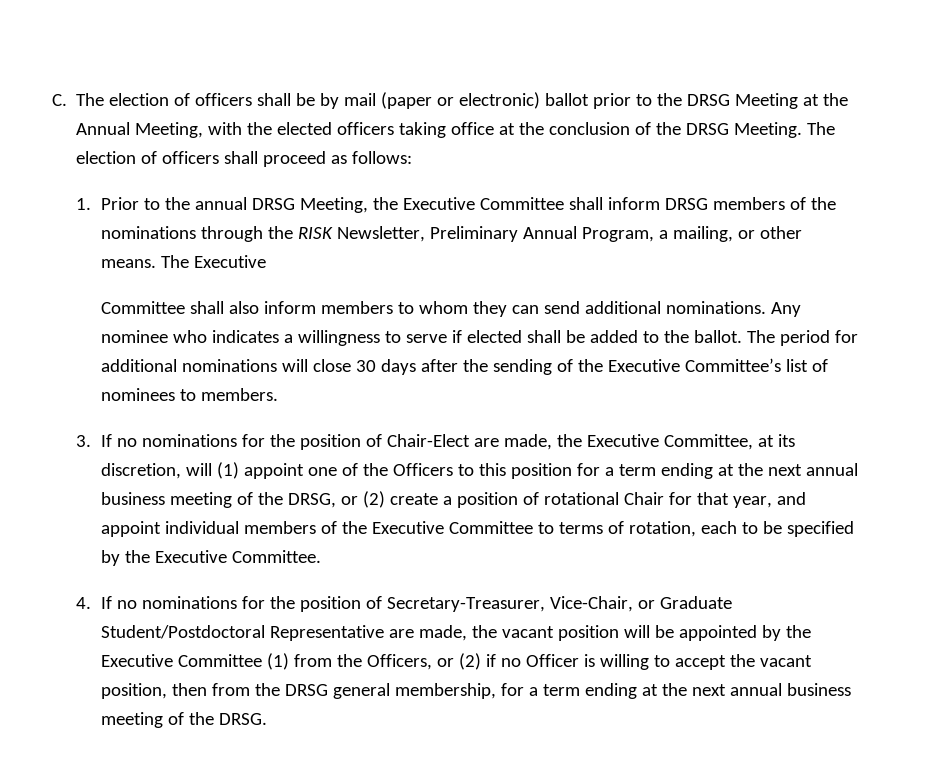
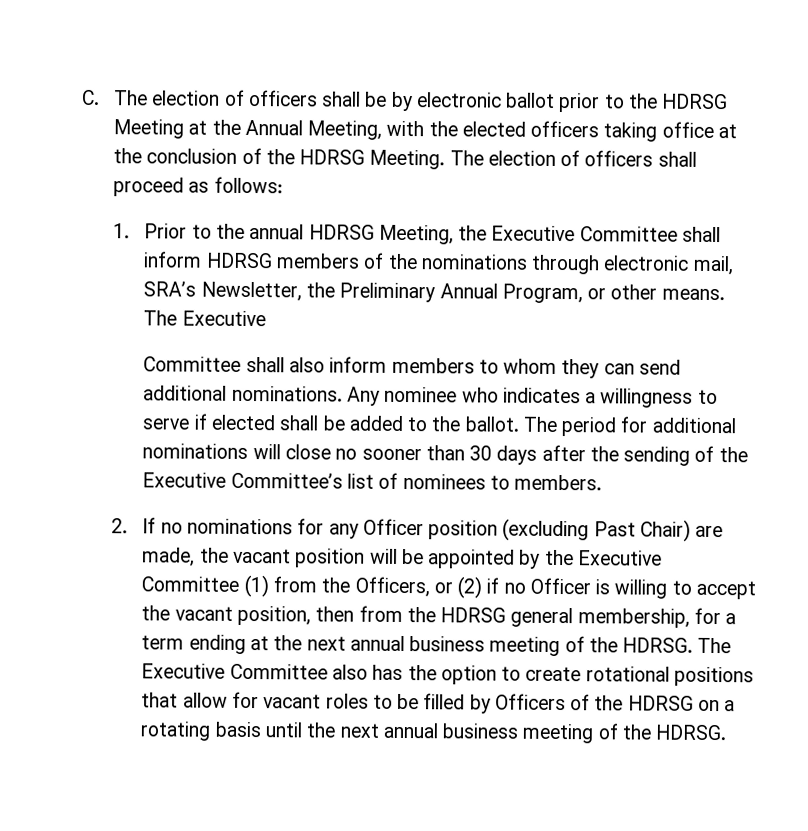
- C. The election of officers shall be by mail (paper or electronic) ballot prior to the DRSG Meeting at the Annual Meeting, with the elected officers taking office at the conclusion of the DRSG Meeting.
+ C. The election of officers shall be by electronic ballot prior to the HDRSG Meeting at the Annual Meeting, with the elected officers taking office at the conclusion of the HDRSG Meeting.
- 1. Prior to the annual DRSG Meeting, the Executive Committee shall inform DRSG members of the nominations through the RISK Newsletter, Preliminary Annual Program, a mailing, or other means.
+ 1. Prior to the annual HDRSG Meeting, the Executive Committee shall inform HDRSG members of the nominations through electronic mail, SRA’s Newsletter, the Preliminary Annual Program, or other means.
- The period for additional nominations will close 30 days after the sending of the Executive Committee’s list of nominees to members.
+ The period for additional nominations will close no sooner than 30 days after the sending of the Executive Committee’s list of nominees to members.
- 3. If no nominations for the position of Chair-Elect are made, the Executive Committee, at its discretion, will (1) appoint one of the Officers to this position for a term ending at the next annual business meeting of the DRSG, or (2) create a position of rotational Chair for that year, and appoint individual members of the Executive Committee to terms of rotation, each to be specified by the Executive Committee.
- 4. If no nominations for the position of Secretary-Treasurer, Vice-Chair, or Graduate Student/Postdoctoral Representative are made, the vacant position will be appointed by the Executive Committee (1) from the Officers, or (2) if no Officer is willing to accept the vacant position, then from the DRSG general membership, for a term ending at the next annual business meeting of the DRSG.
+ 2. If no nominations for any Officer position (excluding Past Chair) are made, the vacant position will be appointed by the Executive Committee (1) from the Officers, or (2) if no Officer is willing to accept the vacant position, then from the HDRSG general membership, for a term ending at the next annual business meeting of the HDRSG. The Executive Committee also has the option to create rotational positions that allow for vacant roles to be filled by Officers of the HDRSG on a rotating basis until the next annual business meeting of the HDRSG.

